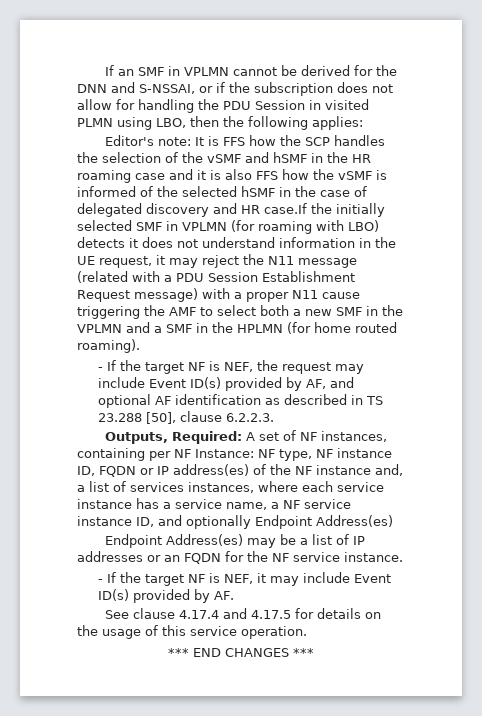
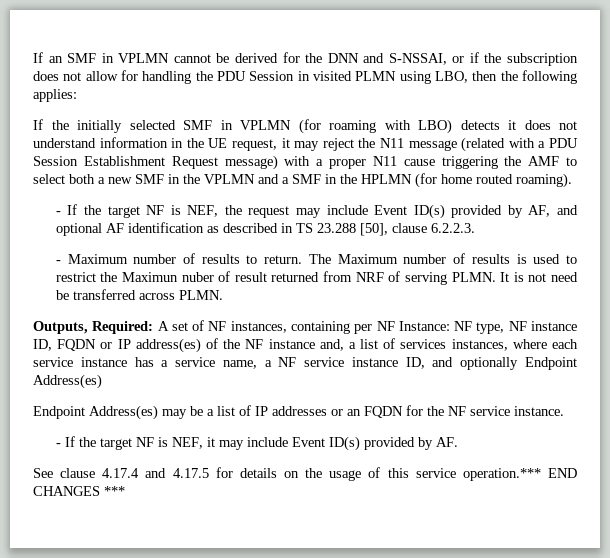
- Editor's note: It is FFS how the SCP handles the selection of the vSMF and hSMF in the HR roaming case and it is also FFS how the vSMF is informed of the selected hSMF in the case of delegated discovery and HR case.If the initially selected SMF in VPLMN (for roaming with LBO) detects it does not understand information in the UE request, it may reject the N11 message (related with a PDU Session Establishment Request message) with a proper N11 cause triggering the AMF to select both a new SMF in the VPLMN and a SMF in the HPLMN (for home routed roaming).
+ If the initially selected SMF in VPLMN (for roaming with LBO) detects it does not understand information in the UE request, it may reject the N11 message (related with a PDU Session Establishment Request message) with a proper N11 cause triggering the AMF to select both a new SMF in the VPLMN and a SMF in the HPLMN (for home routed roaming).
+ - Maximum number of results to return. The Maximum number of results is used to restrict the Maximun nuber of result returned from NRF of serving PLMN. It is not need be transferred across PLMN.
- See clause 4.17.4 and 4.17.5 for details on the usage of this service operation.
- *** END CHANGES ***
+ See clause 4.17.4 and 4.17.5 for details on the usage of this service operation.*** END CHANGES ***

